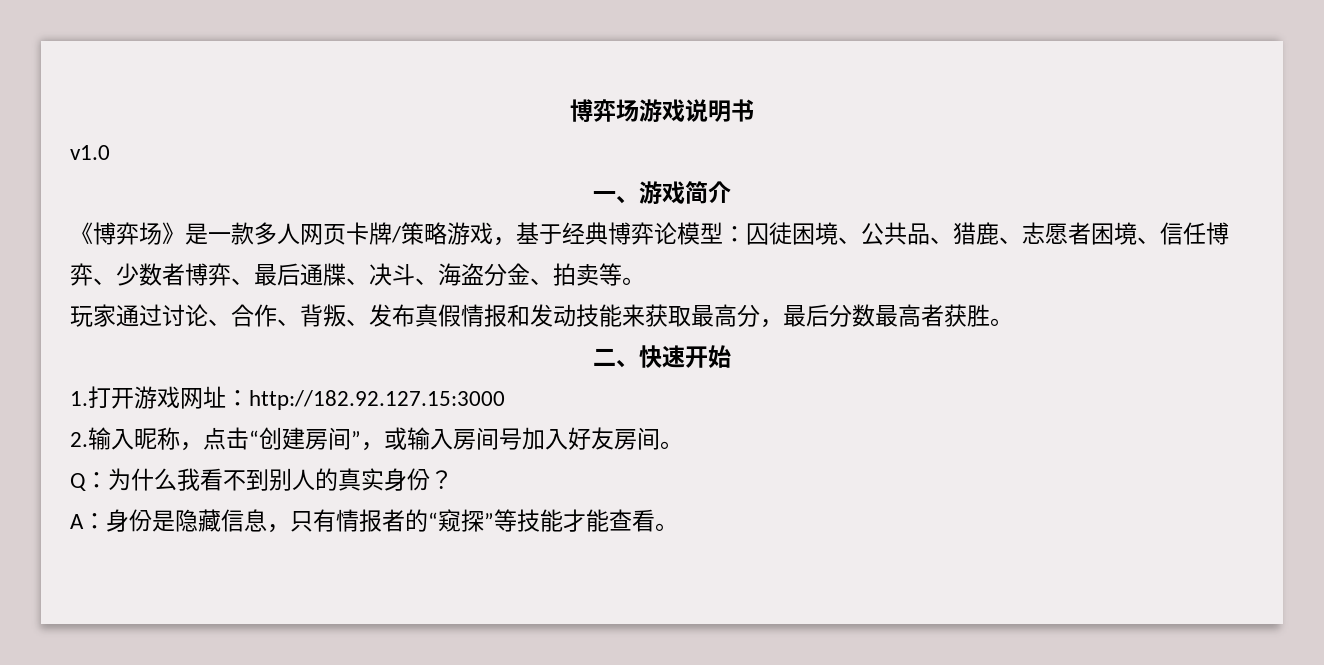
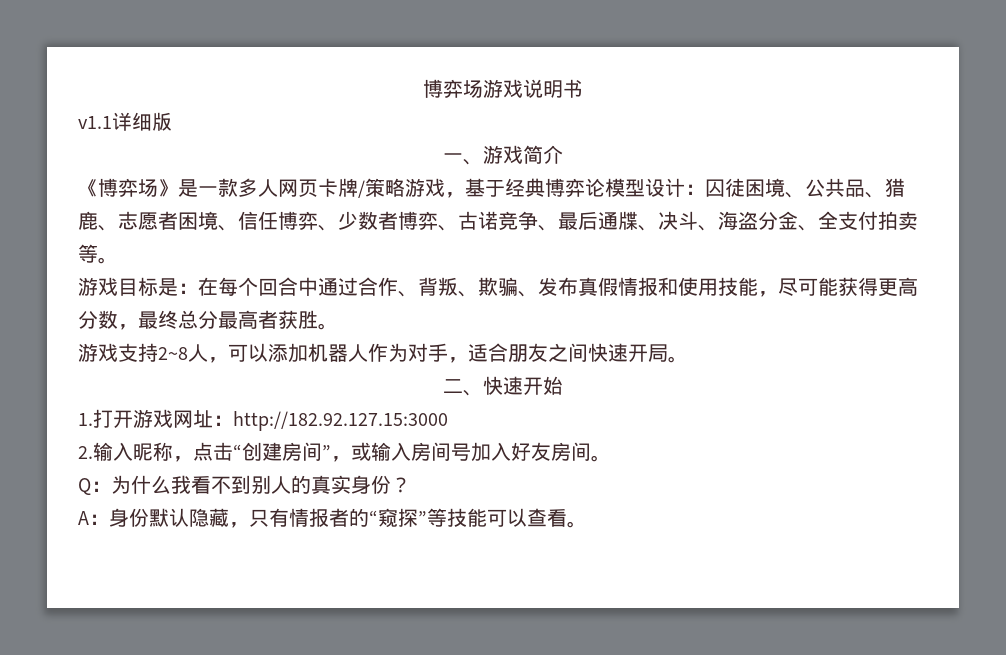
- v1.0
+ v1.1详细版
- 《博弈场》是一款多人网页卡牌/策略游戏，基于经典博弈论模型：囚徒困境、公共品、猎鹿、志愿者困境、信任博弈、少数者博弈、最后通牒、决斗、海盗分金、拍卖等。
+ 《博弈场》是一款多人网页卡牌/策略游戏，基于经典博弈论模型设计：囚徒困境、公共品、猎鹿、志愿者困境、信任博弈、少数者博弈、古诺竞争、最后通牒、决斗、海盗分金、全支付拍卖等。
- 玩家通过讨论、合作、背叛、发布真假情报和发动技能来获取最高分，最后分数最高者获胜。
+ 游戏目标是：在每个回合中通过合作、背叛、欺骗、发布真假情报和使用技能，尽可能获得更高分数，最终总分最高者获胜。
+ 游戏支持2~8人，可以添加机器人作为对手，适合朋友之间快速开局。
- A：身份是隐藏信息，只有情报者的“窥探”等技能才能查看。
+ A：身份默认隐藏，只有情报者的“窥探”等技能可以查看。

